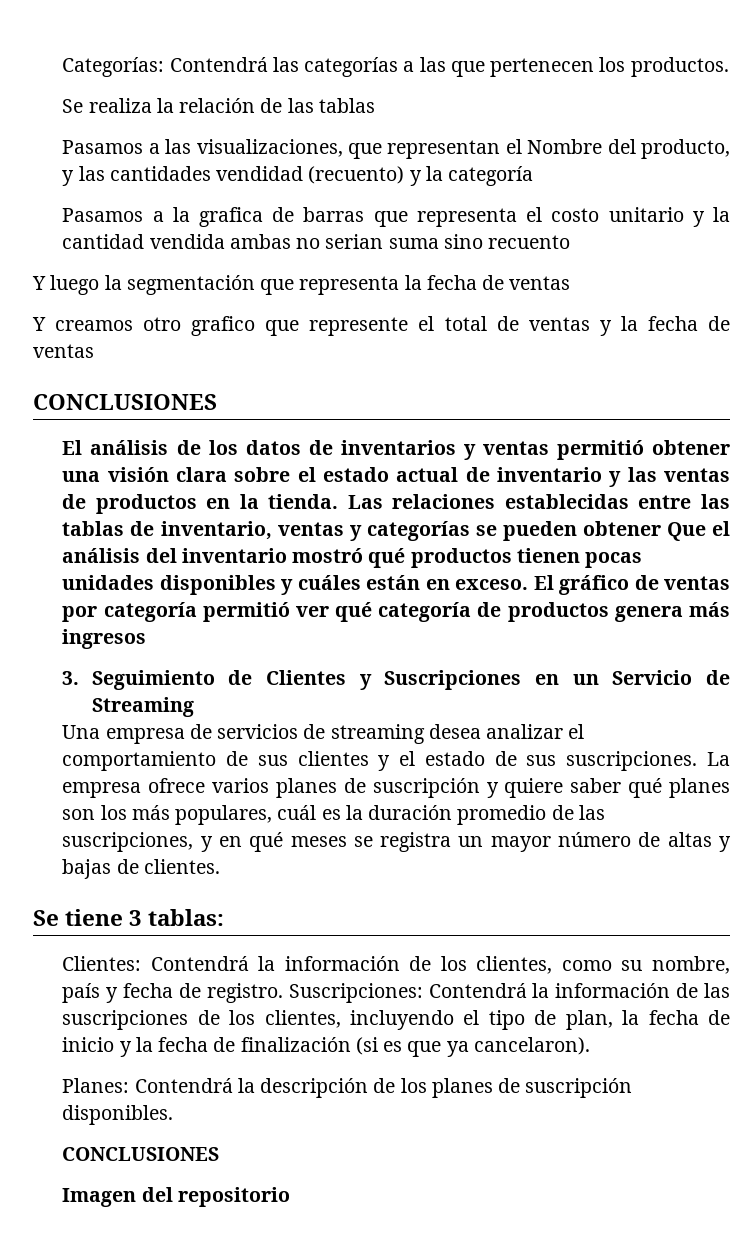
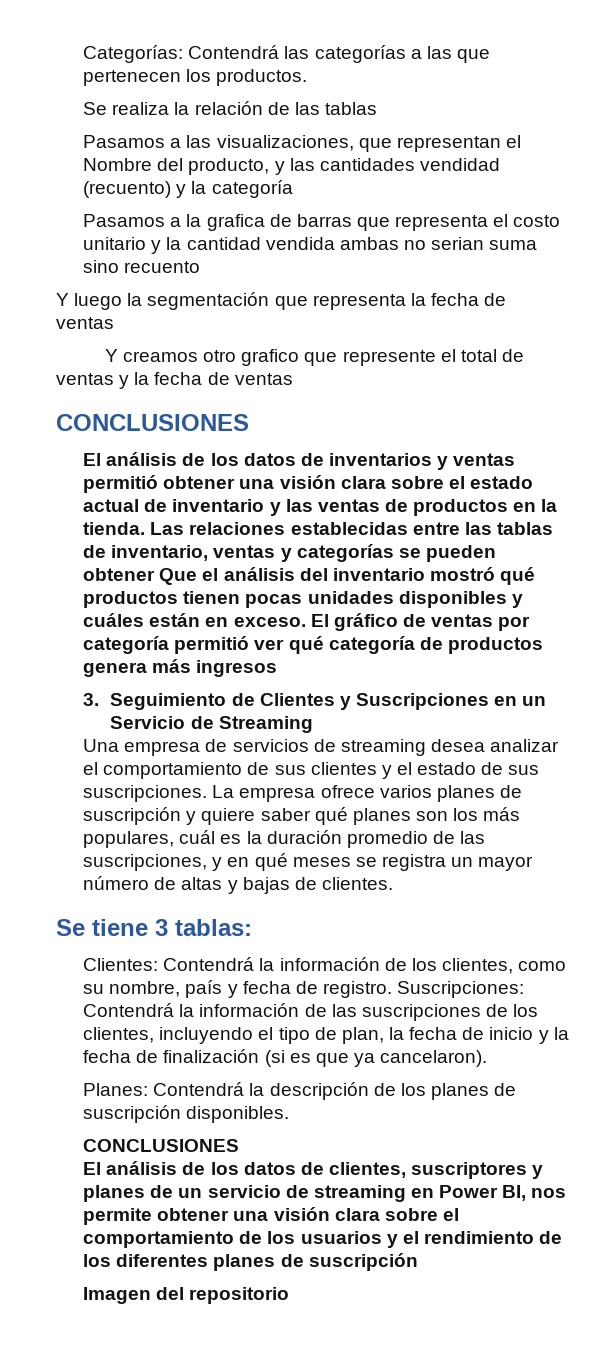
+ El análisis de los datos de clientes, suscriptores y planes de un servicio de streaming en Power BI, nos permite obtener una visión clara sobre el comportamiento de los usuarios y el rendimiento de los diferentes planes de suscripción

